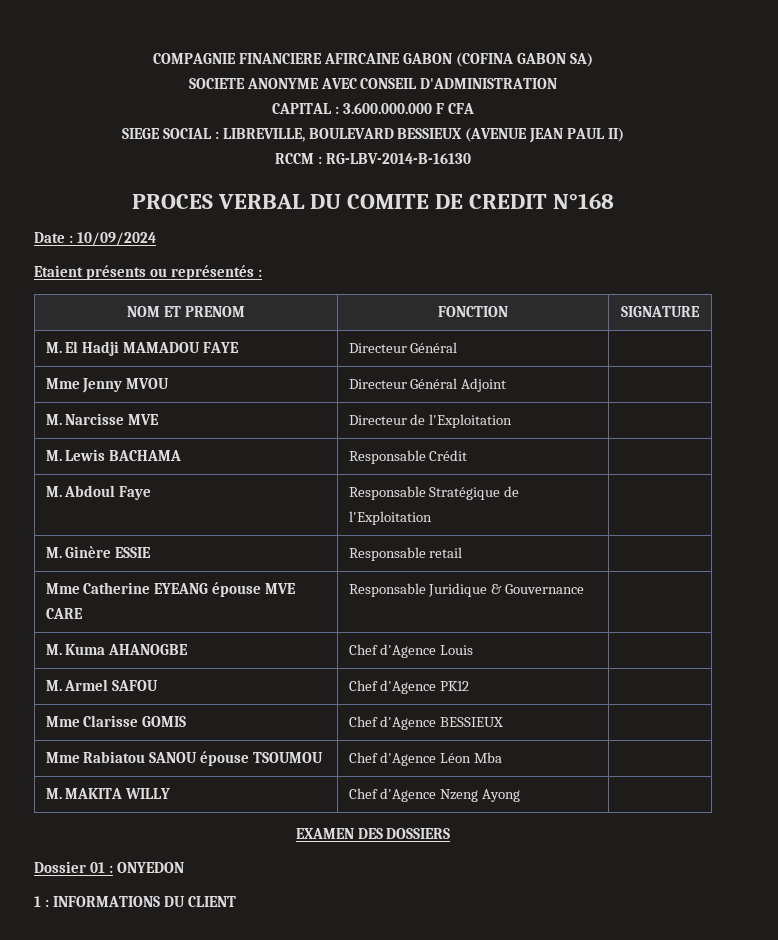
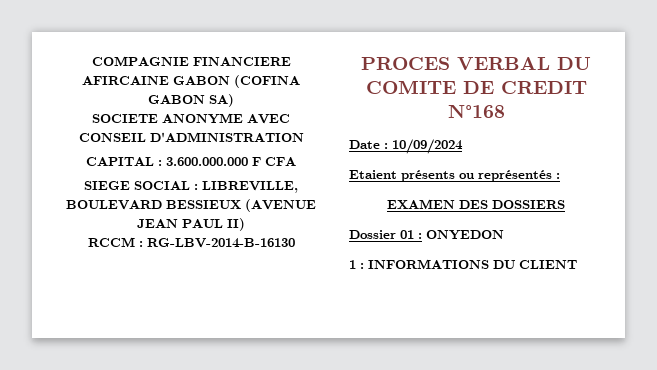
- NOM ET PRENOM | FONCTION | SIGNATURE
- M. El Hadji MAMADOU FAYE | Directeur Général |
- Mme Jenny MVOU | Directeur Général Adjoint |
- M. Narcisse MVE | Directeur de l'Exploitation |
- M. Lewis BACHAMA | Responsable Crédit |
- M. Abdoul Faye | Responsable Stratégique de l'Exploitation |
- M. Ginère ESSIE | Responsable retail |
- Mme Catherine EYEANG épouse MVE CARE | Responsable Juridique & Gouvernance |
- M. Kuma AHANOGBE | Chef d'Agence Louis |
- M. Armel SAFOU | Chef d'Agence PK12 |
- Mme Clarisse GOMIS | Chef d'Agence BESSIEUX |
- Mme Rabiatou SANOU épouse TSOUMOU | Chef d'Agence Léon Mba |
- M. MAKITA WILLY | Chef d'Agence Nzeng Ayong |

